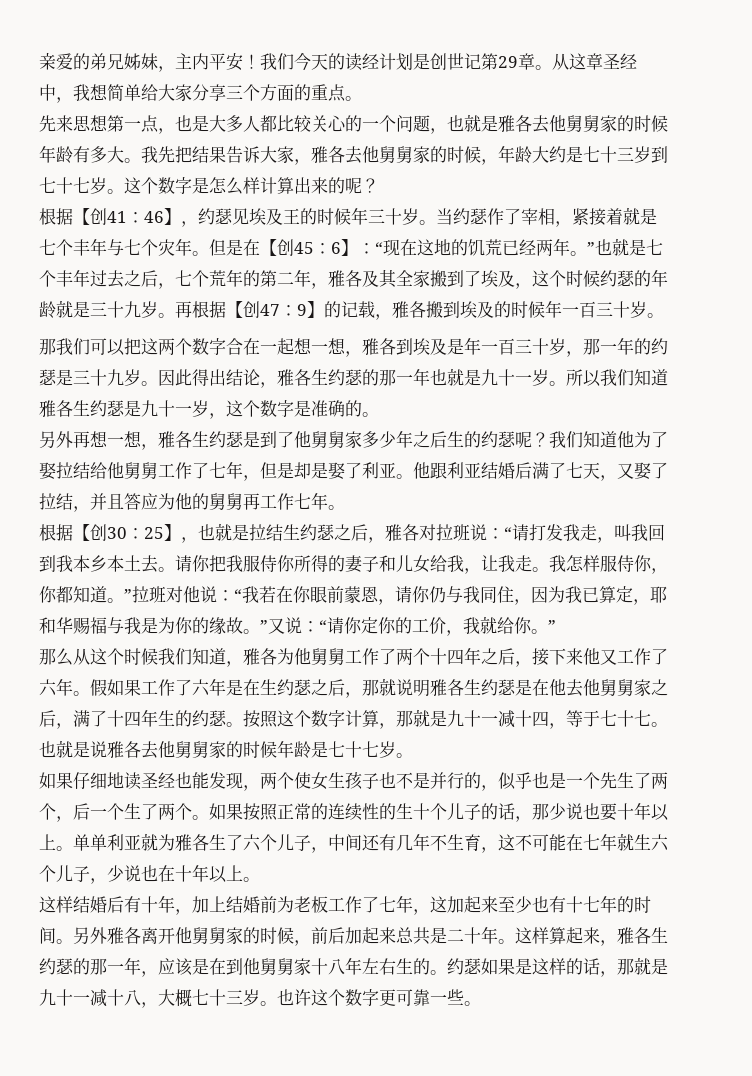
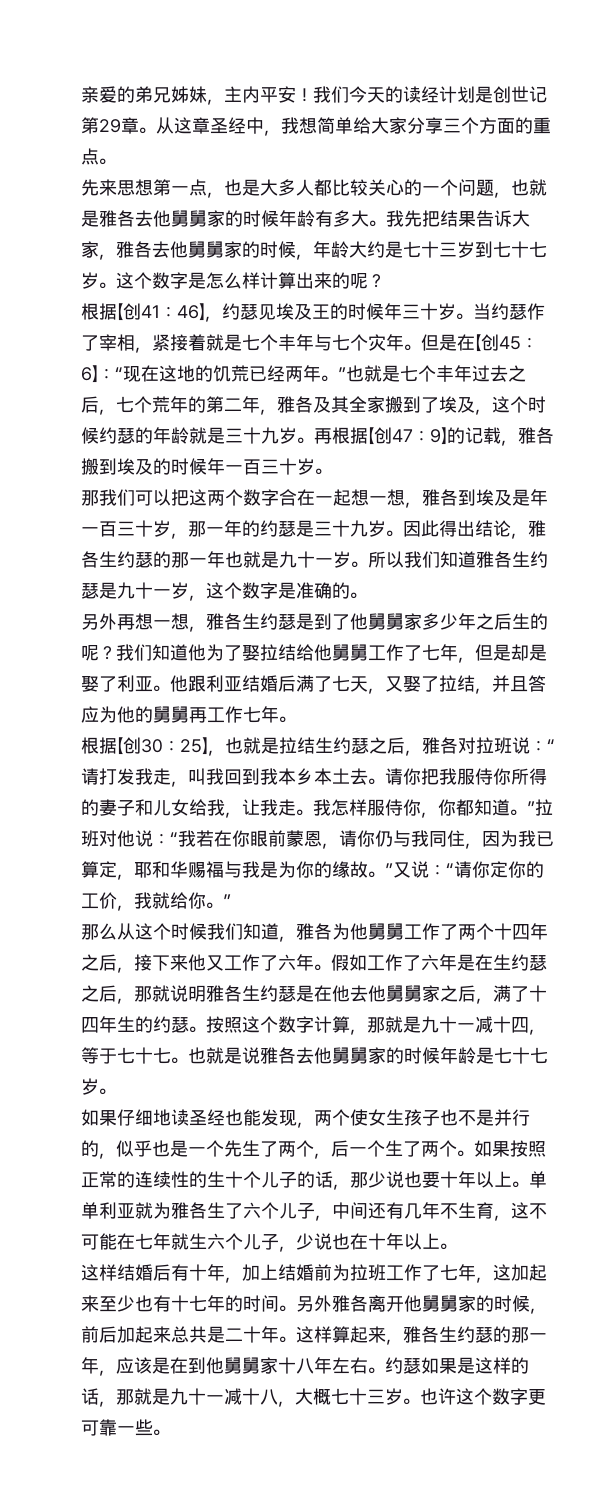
- 另外再想一想，雅各生约瑟是到了他舅舅家多少年之后生的约瑟呢？
+ 另外再想一想，雅各生约瑟是到了他舅舅家多少年之后生的呢？
- 假如果工作了六年是在生约瑟之后，那就说明雅各生约瑟是在他去他舅舅家之后，满了十四年生的约瑟。
+ 假如工作了六年是在生约瑟之后，那就说明雅各生约瑟是在他去他舅舅家之后，满了十四年生的约瑟。
- 这样结婚后有十年，加上结婚前为老板工作了七年，这加起来至少也有十七年的时间。
+ 这样结婚后有十年，加上结婚前为拉班工作了七年，这加起来至少也有十七年的时间。
- 这样算起来，雅各生约瑟的那一年，应该是在到他舅舅家十八年左右生的。
+ 这样算起来，雅各生约瑟的那一年，应该是在到他舅舅家十八年左右。

